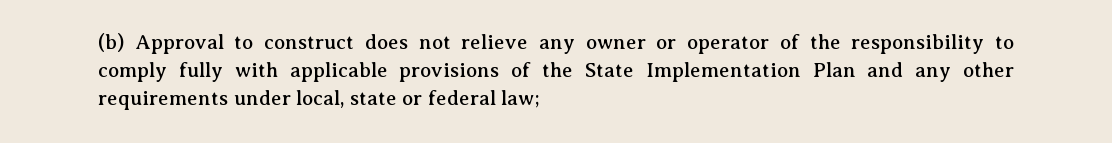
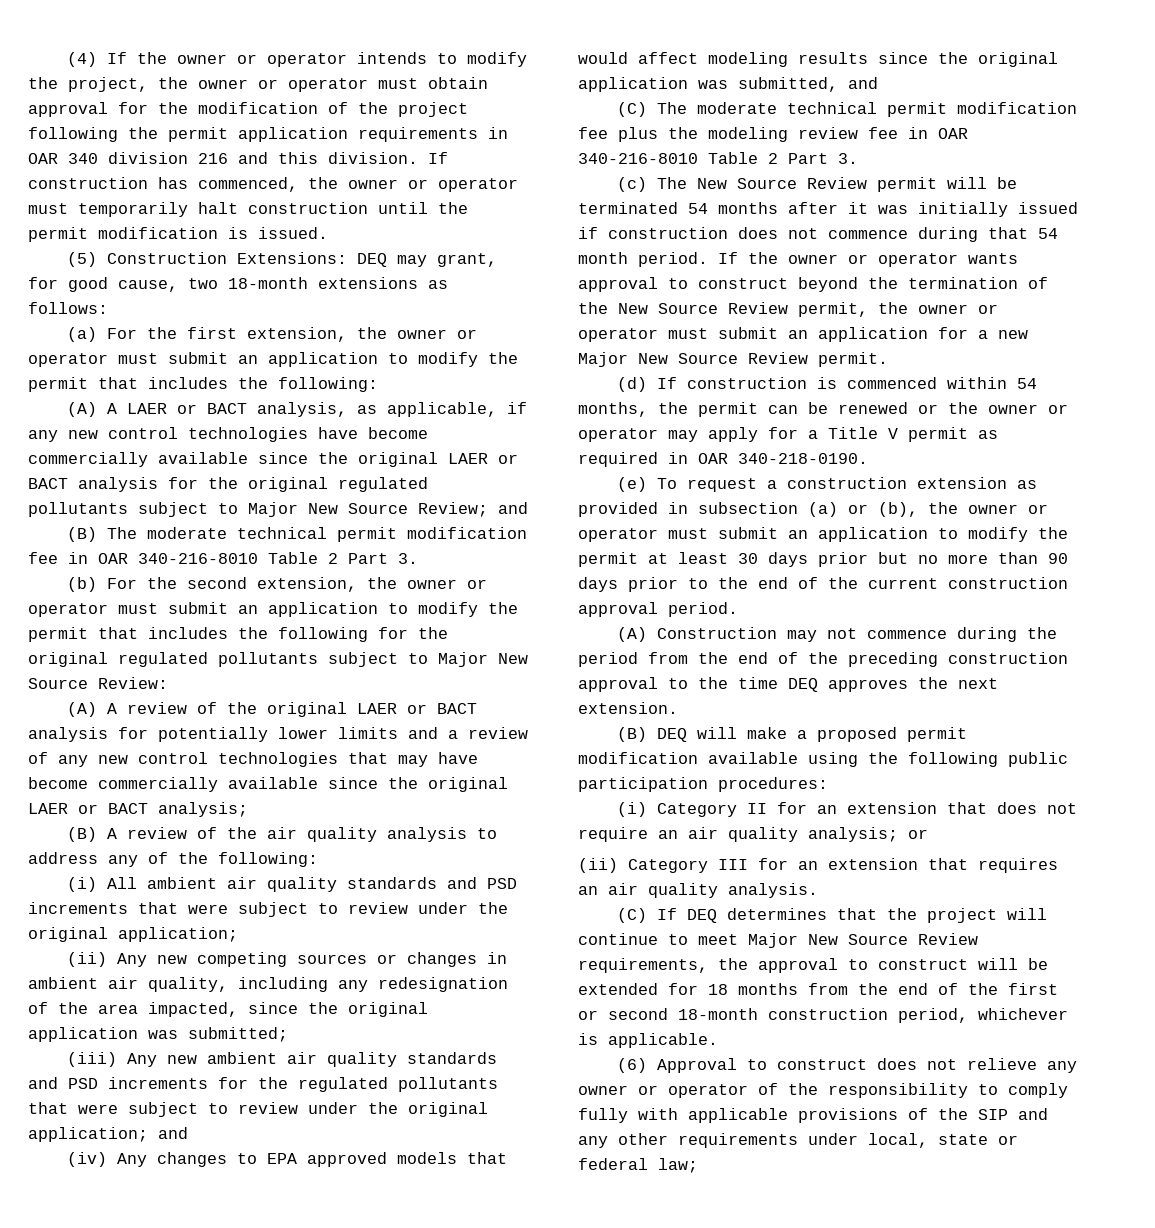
- (b) Approval to construct does not relieve any owner or operator of the responsibility to comply fully with applicable provisions of the State Implementation Plan and any other requirements under local, state or federal law;
+ (4) If the owner or operator intends to modify the project, the owner or operator must obtain approval for the modification of the project following the permit application requirements in OAR 340 division 216 and this division. If construction has commenced, the owner or operator must temporarily halt construction until the permit modification is issued.
+ (5) Construction Extensions: DEQ may grant, for good cause, two 18-month extensions as follows:
+ (a) For the first extension, the owner or operator must submit an application to modify the permit that includes the following:
+ (A) A LAER or BACT analysis, as applicable, if any new control technologies have become commercially available since the original LAER or BACT analysis for the original regulated pollutants subject to Major New Source Review; and
+ (B) The moderate technical permit modification fee in OAR 340-216-8010 Table 2 Part 3.
+ (b) For the second extension, the owner or operator must submit an application to modify the permit that includes the following for the original regulated pollutants subject to Major New Source Review:
+ (A) A review of the original LAER or BACT analysis for potentially lower limits and a review of any new control technologies that may have become commercially available since the original LAER or BACT analysis;
+ (B) A review of the air quality analysis to address any of the following:
+ (i) All ambient air quality standards and PSD increments that were subject to review under the original application;
+ (ii) Any new competing sources or changes in ambient air quality, including any redesignation of the area impacted, since the original application was submitted;
+ (iii) Any new ambient air quality standards and PSD increments for the regulated pollutants that were subject to review under the original application; and
+ (iv) Any changes to EPA approved models that would affect modeling results since the original application was submitted, and
+ (C) The moderate technical permit modification fee plus the modeling review fee in OAR 340-216-8010 Table 2 Part 3.
+ (c) The New Source Review permit will be terminated 54 months after it was initially issued if construction does not commence during that 54 month period. If the owner or operator wants approval to construct beyond the termination of the New Source Review permit, the owner or operator must submit an application for a new Major New Source Review permit.
+ (d) If construction is commenced within 54 months, the permit can be renewed or the owner or operator may apply for a Title V permit as required in OAR 340-218-0190.
+ (e) To request a construction extension as provided in subsection (a) or (b), the owner or operator must submit an application to modify the permit at least 30 days prior but no more than 90 days prior to the end of the current construction approval period.
+ (A) Construction may not commence during the period from the end of the preceding construction approval to the time DEQ approves the next extension.
+ (B) DEQ will make a proposed permit modification available using the following public participation procedures:
+ (i) Category II for an extension that does not require an air quality analysis; or
+ (ii) Category III for an extension that requires an air quality analysis.
+ (C) If DEQ determines that the project will continue to meet Major New Source Review requirements, the approval to construct will be extended for 18 months from the end of the first or second 18-month construction period, whichever is applicable.
+ (6) Approval to construct does not relieve any owner or operator of the responsibility to comply fully with applicable provisions of the SIP and any other requirements under local, state or federal law;

